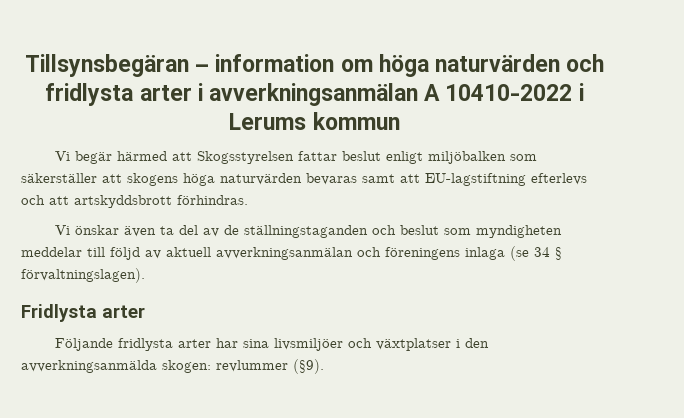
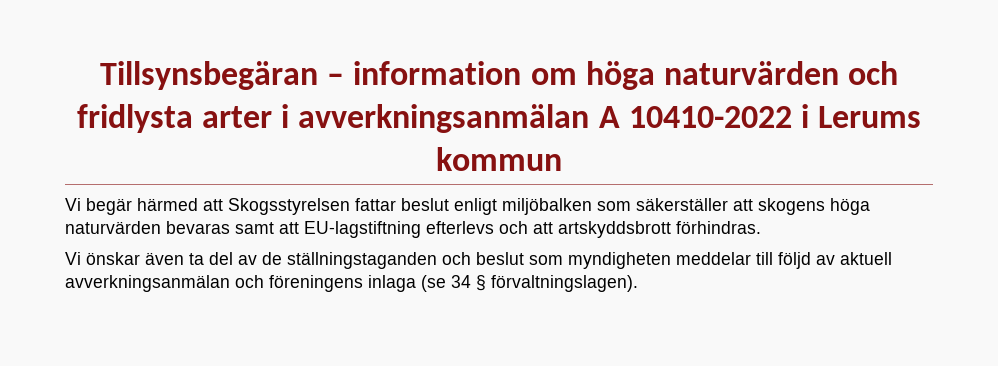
- Fridlysta arter
- Följande fridlysta arter har sina livsmiljöer och växtplatser i den avverkningsanmälda skogen: revlummer (§9).

